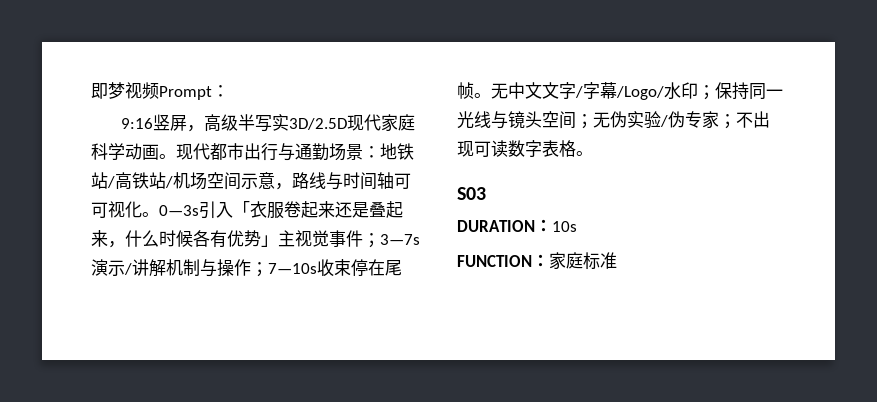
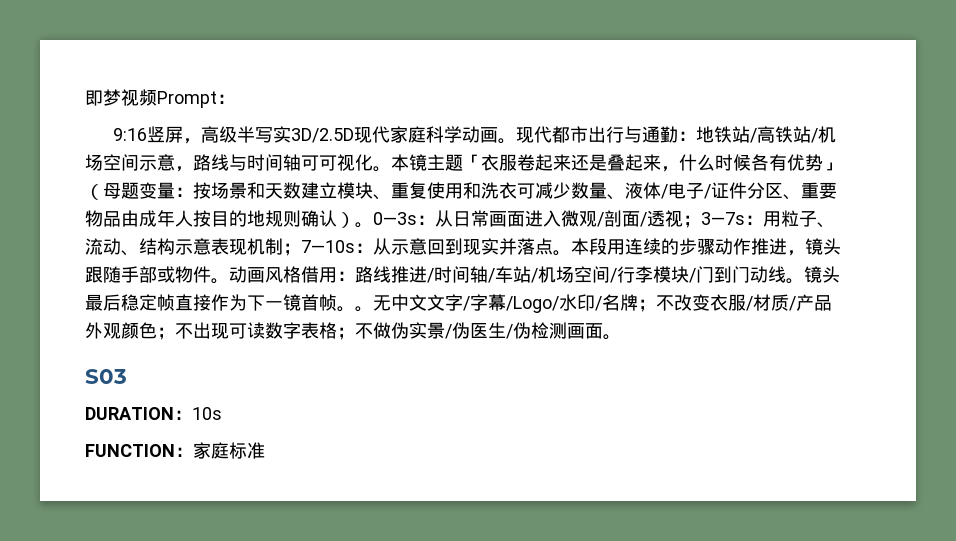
- 现代都市出行与通勤场景：地铁站/高铁站/机场空间示意，路线与时间轴可可视化。
+ 现代都市出行与通勤：地铁站/高铁站/机场空间示意，路线与时间轴可可视化。
- 0—3s引入「衣服卷起来还是叠起来，什么时候各有优势」主视觉事件；3—7s演示/讲解机制与操作；7—10s收束停在尾帧。
+ 本镜主题「衣服卷起来还是叠起来，什么时候各有优势」（母题变量：按场景和天数建立模块、重复使用和洗衣可减少数量、液体/电子/证件分区、重要物品由成年人按目的地规则确认）。0—3s：从日常画面进入微观/剖面/透视；3—7s：用粒子、流动、结构示意表现机制；7—10s：从示意回到现实并落点。本段用连续的步骤动作推进，镜头跟随手部或物件。动画风格借用：路线推进/时间轴/车站/机场空间/行李模块/门到门动线。镜头最后稳定帧直接作为下一镜首帧。。
- 无中文文字/字幕/Logo/水印；保持同一光线与镜头空间；无伪实验/伪专家；不出现可读数字表格。
+ 无中文文字/字幕/Logo/水印/名牌；不改变衣服/材质/产品外观颜色；不出现可读数字表格；不做伪实景/伪医生/伪检测画面。

